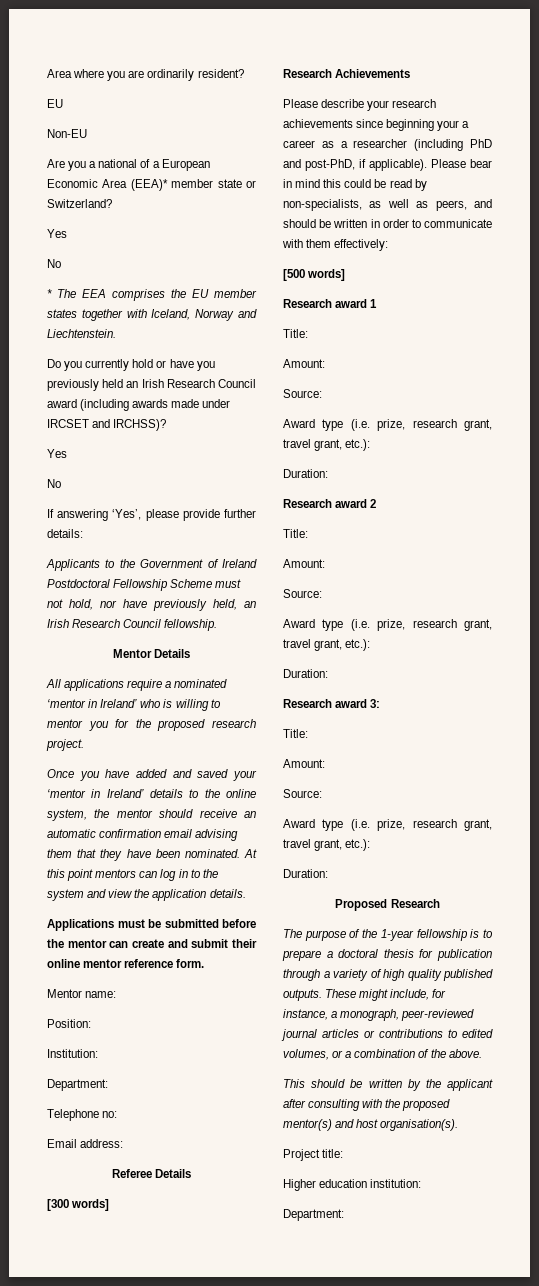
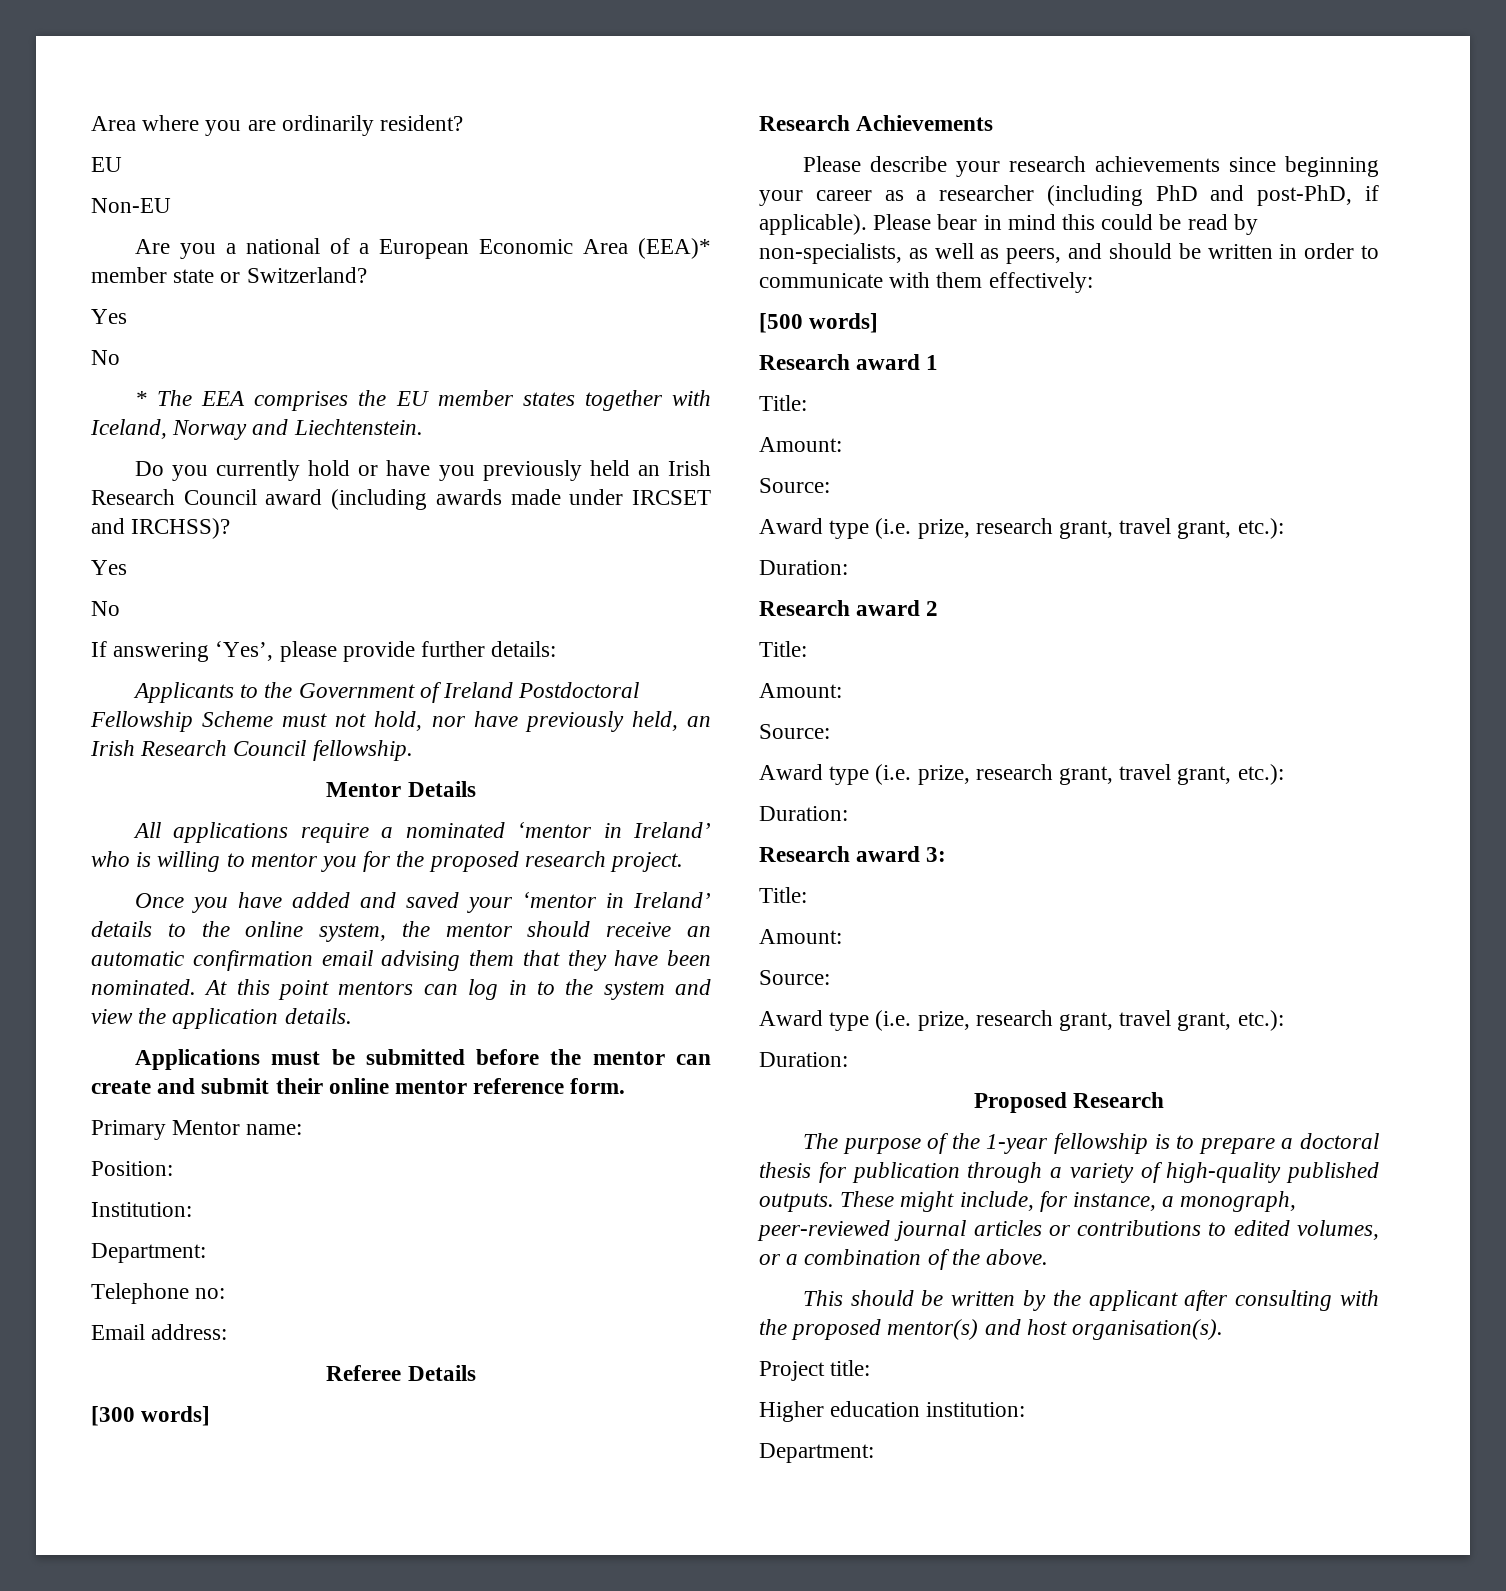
- Mentor name:
+ Primary Mentor name:
- Please describe your research achievements since beginning your a career as a researcher (including PhD and post-PhD, if applicable).
+ Please describe your research achievements since beginning your career as a researcher (including PhD and post-PhD, if applicable).
- The purpose of the 1-year fellowship is to prepare a doctoral thesis for publication through a variety of high quality published outputs.
+ The purpose of the 1-year fellowship is to prepare a doctoral thesis for publication through a variety of high-quality published outputs.

